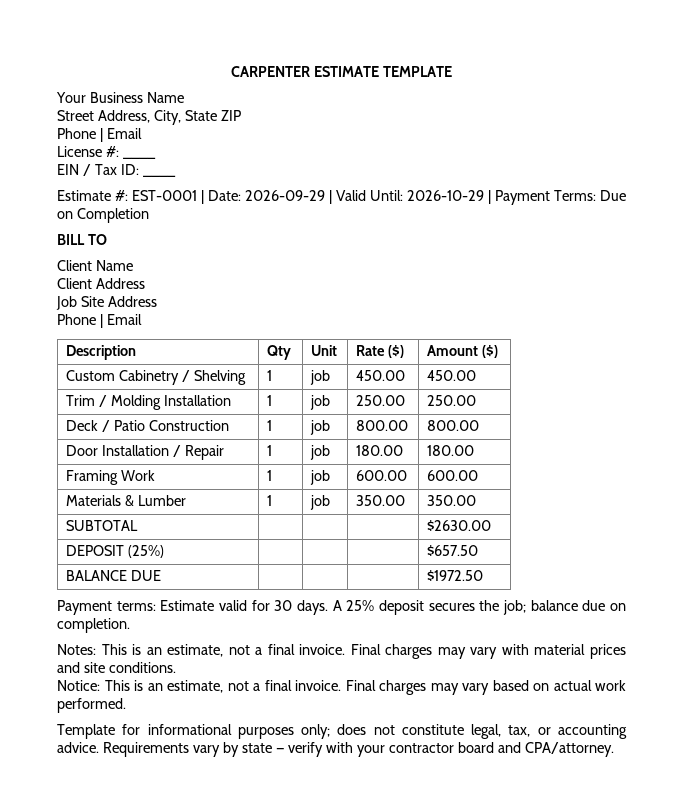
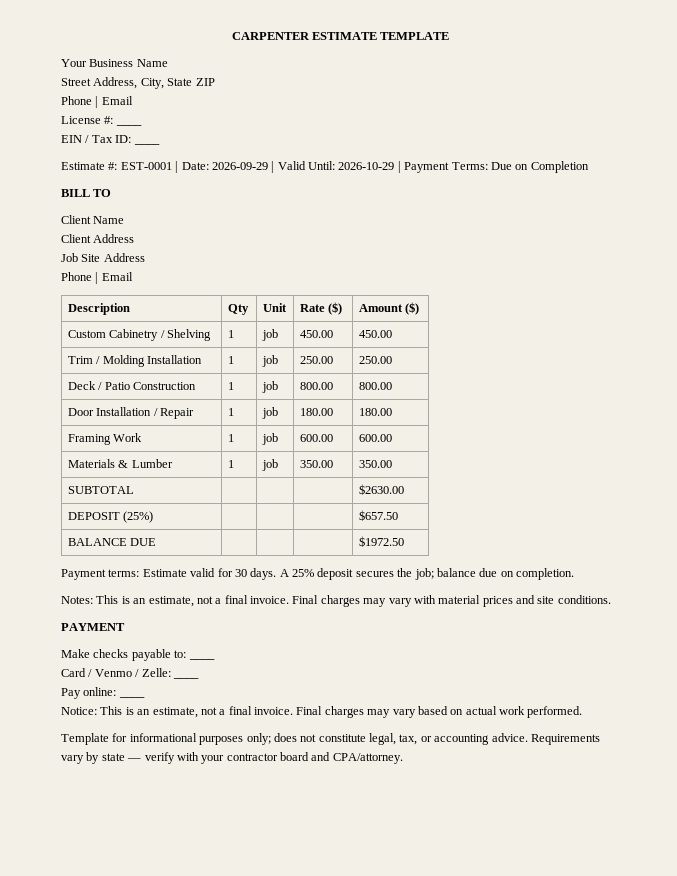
+ PAYMENT
+ Make checks payable to: ____
+ Card / Venmo / Zelle: ____
+ Pay online: ____

